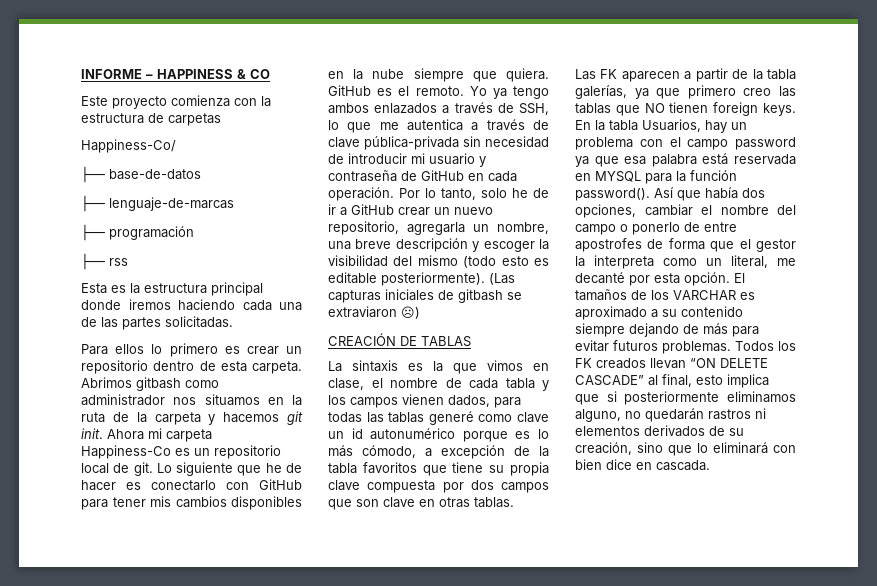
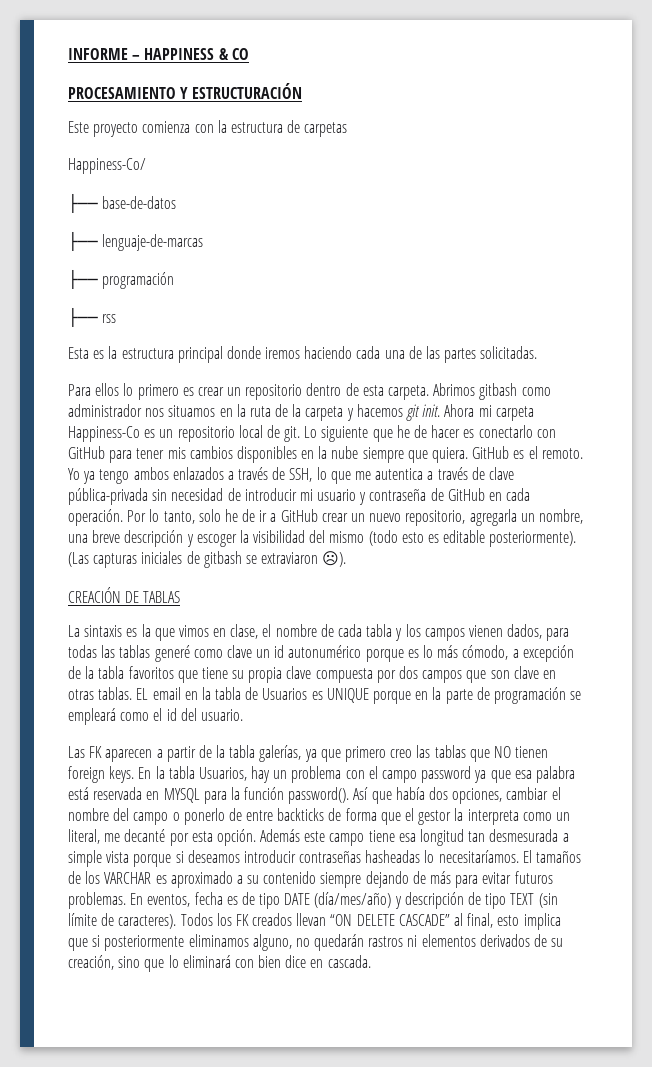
+ PROCESAMIENTO Y ESTRUCTURACIÓN
- (Las capturas iniciales de gitbash se extraviaron ☹)
+ (Las capturas iniciales de gitbash se extraviaron ☹).
+ EL email en la tabla de Usuarios es UNIQUE porque en la parte de programación se empleará como el id del usuario.
- Así que había dos opciones, cambiar el nombre del campo o ponerlo de entre apostrofes de forma que el gestor la interpreta como un literal, me decanté por esta opción.
+ Así que había dos opciones, cambiar el nombre del campo o ponerlo de entre backticks de forma que el gestor la interpreta como un literal, me decanté por esta opción.
+ Además este campo tiene esa longitud tan desmesurada a simple vista porque si deseamos introducir contraseñas hasheadas lo necesitaríamos.
+ En eventos, fecha es de tipo DATE (día/mes/año) y descripción de tipo TEXT (sin límite de caracteres).

